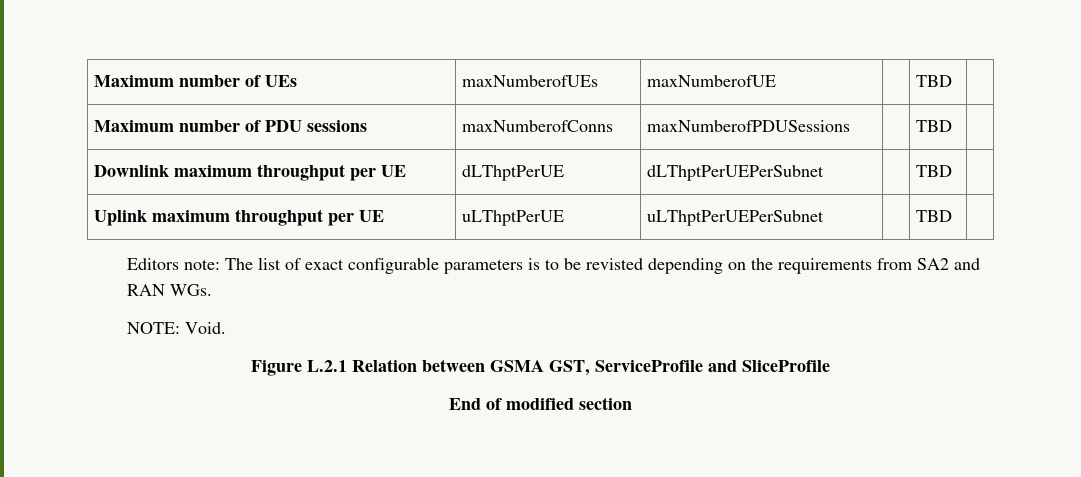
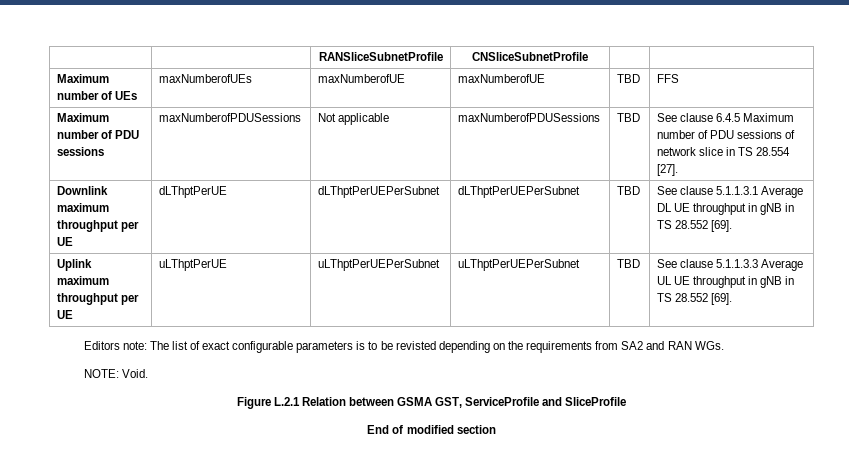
+ | | RANSliceSubnetProfile | CNSliceSubnetProfile | |
- Maximum number of UEs | maxNumberofUEs | maxNumberofUE | | TBD |
+ Maximum number of UEs | maxNumberofUEs | maxNumberofUE | maxNumberofUE | TBD | FFS
- Maximum number of PDU sessions | maxNumberofConns | maxNumberofPDUSessions | | TBD |
+ Maximum number of PDU sessions | maxNumberofPDUSessions | Not applicable | maxNumberofPDUSessions | TBD | See clause 6.4.5 Maximum number of PDU sessions of network slice in TS 28.554 [27].
- Downlink maximum throughput per UE | dLThptPerUE | dLThptPerUEPerSubnet | | TBD |
+ Downlink maximum throughput per UE | dLThptPerUE | dLThptPerUEPerSubnet | dLThptPerUEPerSubnet | TBD | See clause 5.1.1.3.1 Average DL UE throughput in gNB in TS 28.552 [69].
- Uplink maximum throughput per UE | uLThptPerUE | uLThptPerUEPerSubnet | | TBD |
+ Uplink maximum throughput per UE | uLThptPerUE | uLThptPerUEPerSubnet | uLThptPerUEPerSubnet | TBD | See clause 5.1.1.3.3 Average UL UE throughput in gNB in TS 28.552 [69].

